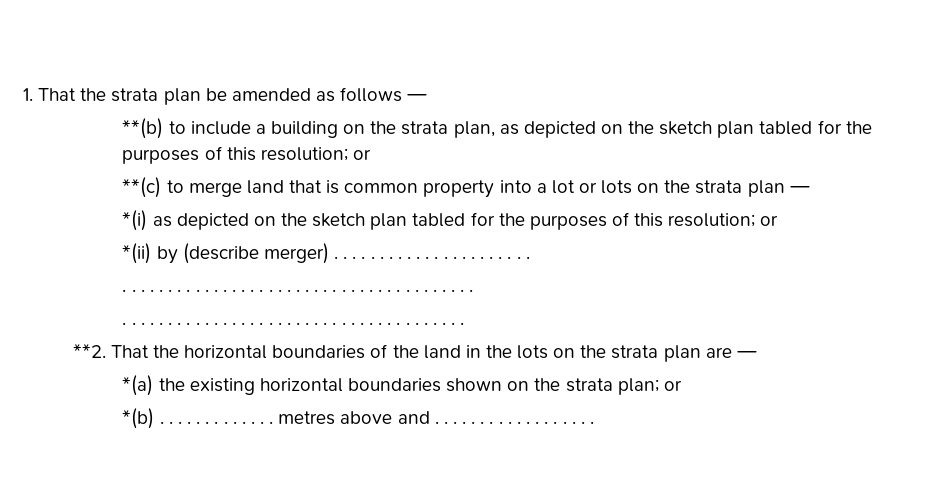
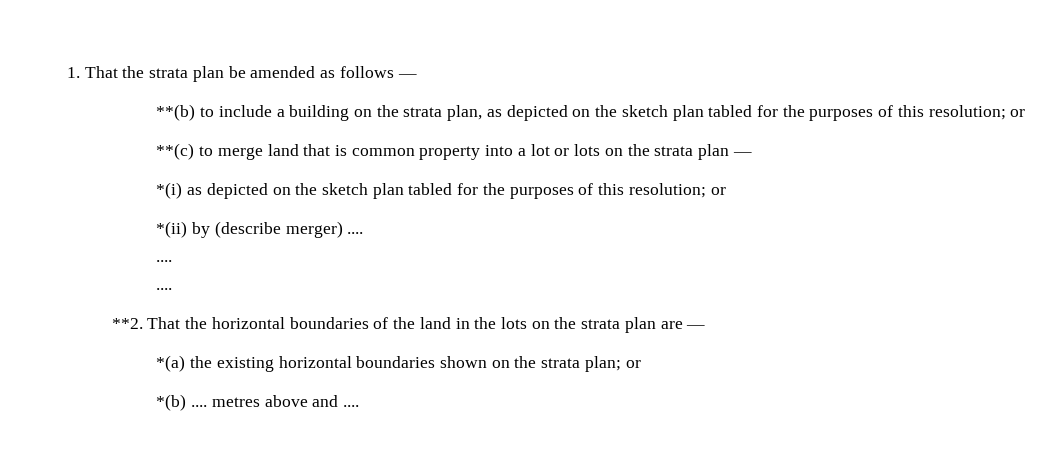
- *(ii) by (describe merger) . . . . . . . . . . . . . . . . . . . . . .
- . . . . . . . . . . . . . . . . . . . . . . . . . . . . . . . . . . . . . . .
- . . . . . . . . . . . . . . . . . . . . . . . . . . . . . . . . . . . . . .
+ *(ii) by (describe merger) ....
+ ....
+ ....
- *(b) . . . . . . . . . . . . . metres above and . . . . . . . . . . . . . . . . . .
+ *(b) .... metres above and ....

